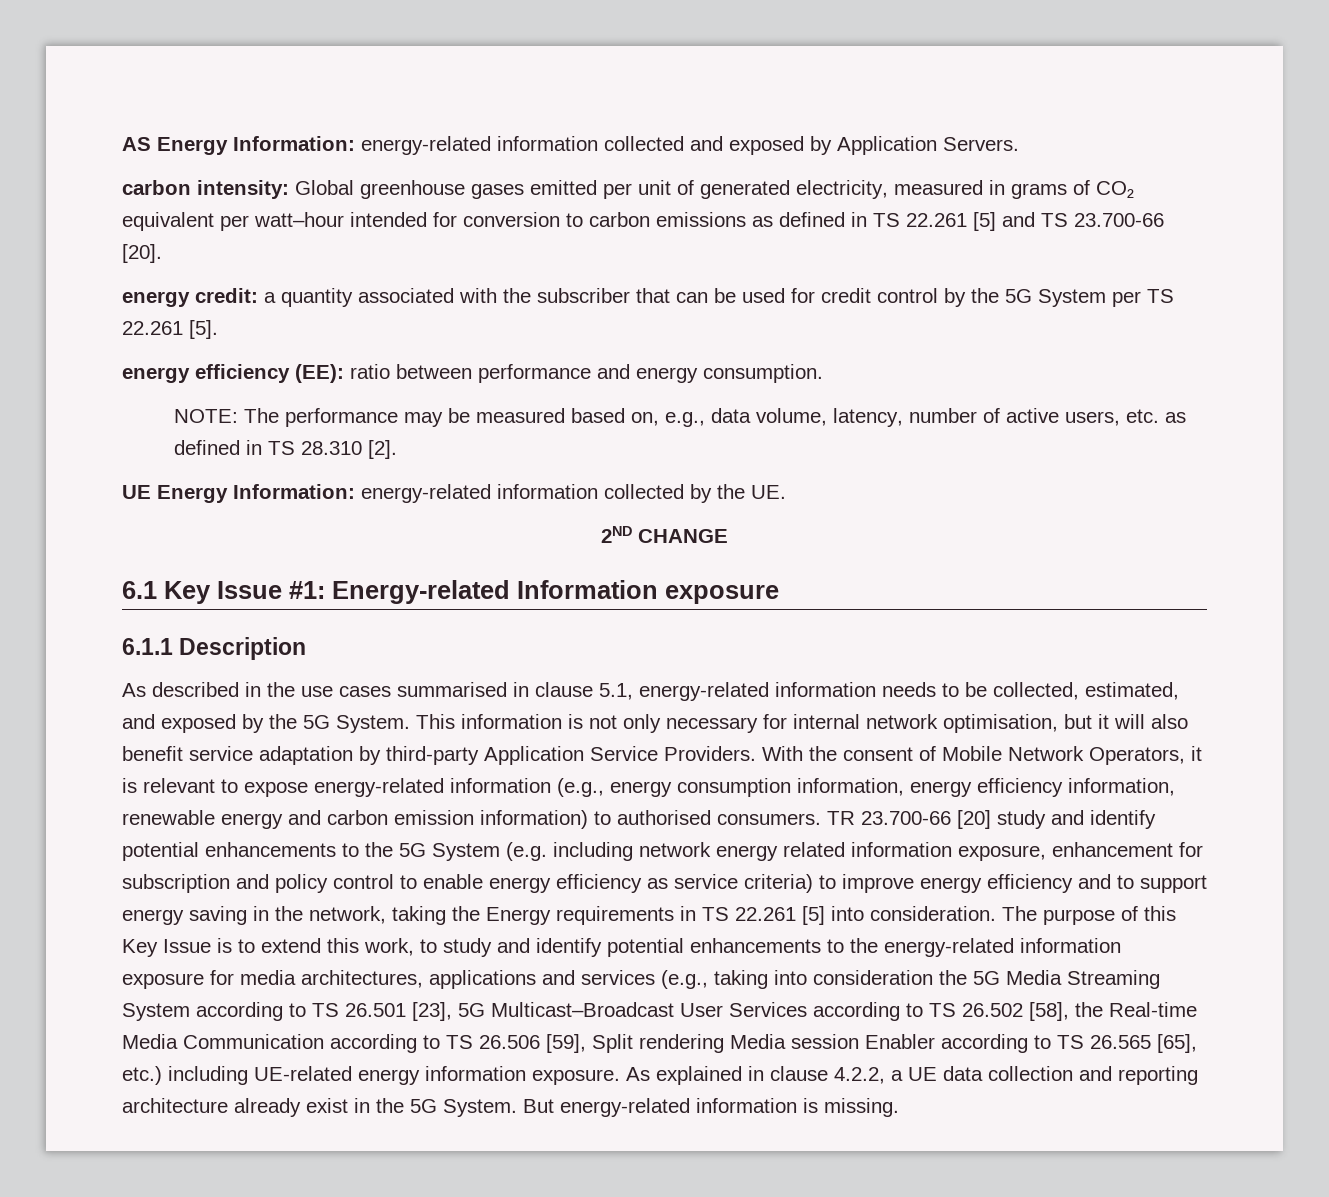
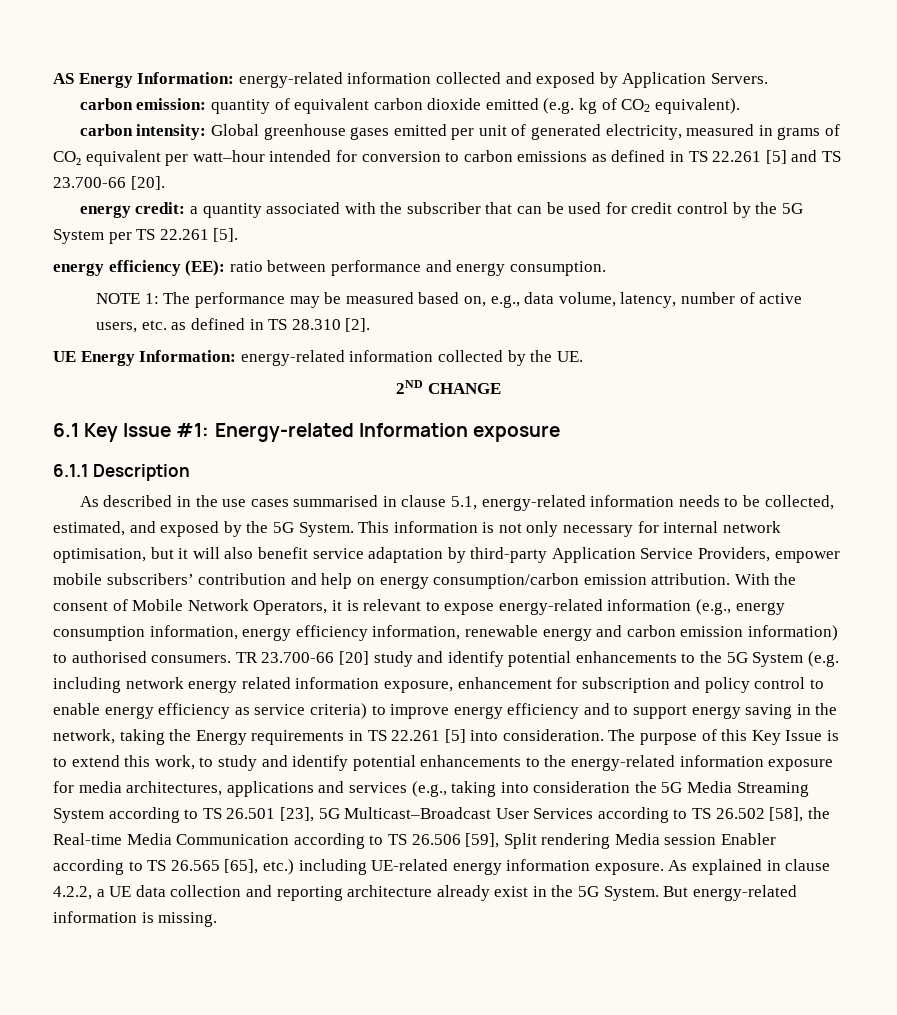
+ carbon emission: quantity of equivalent carbon dioxide emitted (e.g. kg of CO2 equivalent).
- NOTE: The performance may be measured based on, e.g., data volume, latency, number of active users, etc. as defined in TS 28.310 [2].
+ NOTE 1: The performance may be measured based on, e.g., data volume, latency, number of active users, etc. as defined in TS 28.310 [2].
- This information is not only necessary for internal network optimisation, but it will also benefit service adaptation by third-party Application Service Providers.
+ This information is not only necessary for internal network optimisation, but it will also benefit service adaptation by third-party Application Service Providers, empower mobile subscribers’ contribution and help on energy consumption/carbon emission attribution.

